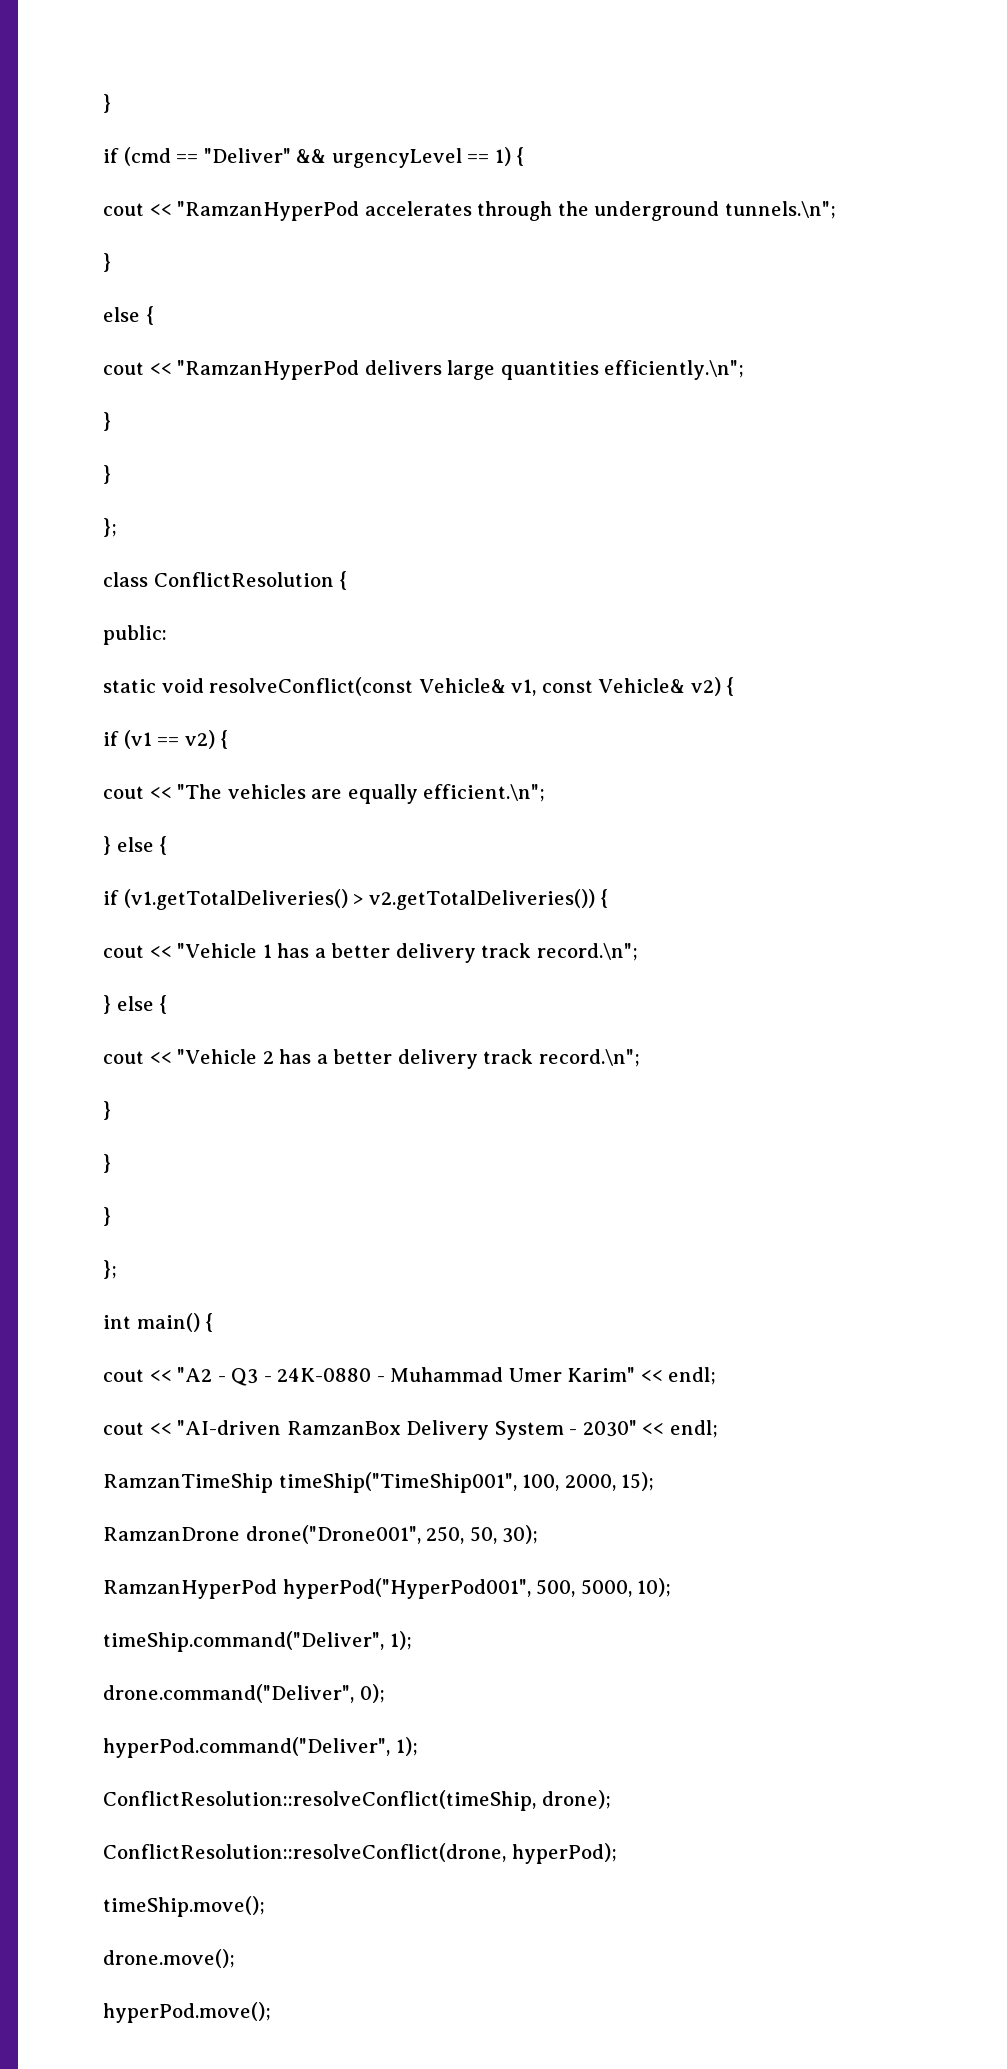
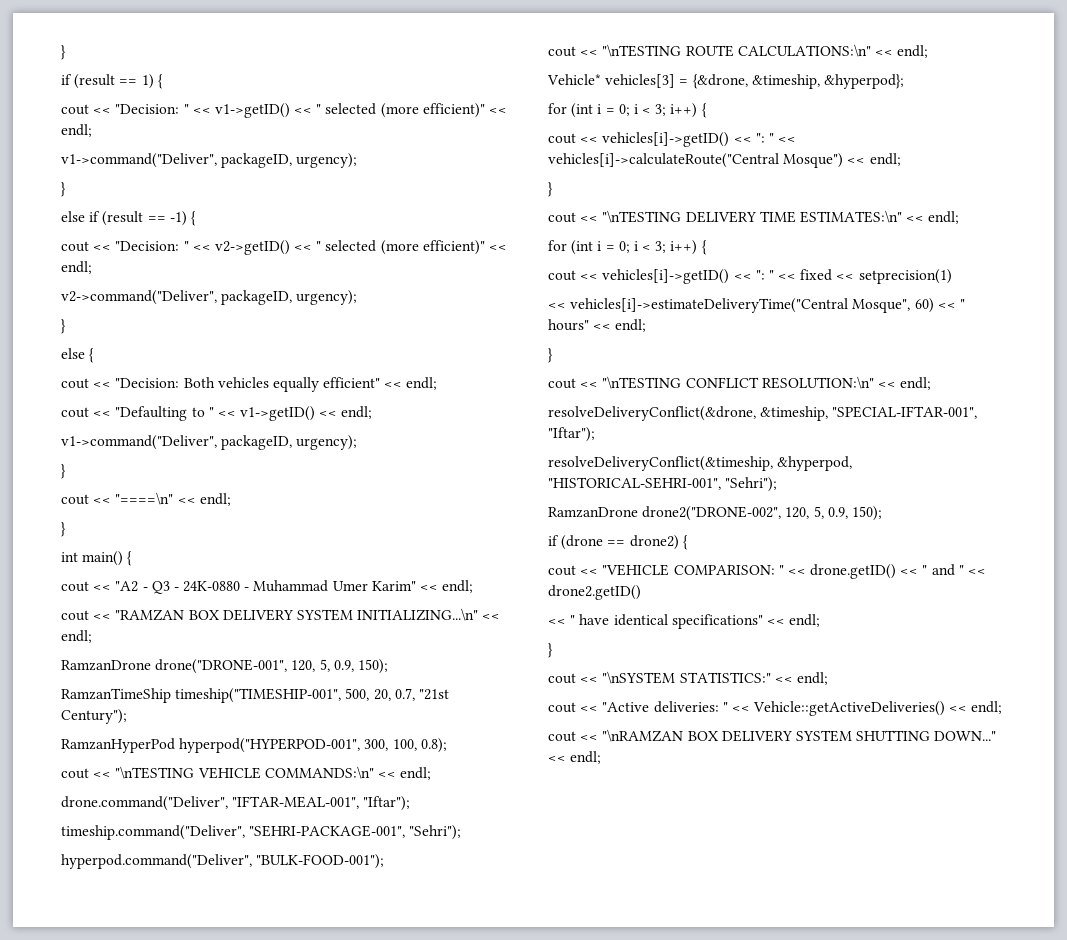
- if (cmd == "Deliver" && urgencyLevel == 1) {
+ if (result == 1) {
- cout << "RamzanHyperPod accelerates through the underground tunnels.\n";
+ cout << "Decision: " << v1->getID() << " selected (more efficient)" << endl;
+ v1->command("Deliver", packageID, urgency);
+ }
+ else if (result == -1) {
+ cout << "Decision: " << v2->getID() << " selected (more efficient)" << endl;
+ v2->command("Deliver", packageID, urgency);
- cout << "RamzanHyperPod delivers large quantities efficiently.\n";
+ cout << "Decision: Both vehicles equally efficient" << endl;
+ cout << "Defaulting to " << v1->getID() << endl;
+ v1->command("Deliver", packageID, urgency);
  }
+ cout << "====\n" << endl;
  }
- };
- class ConflictResolution {
- public:
- static void resolveConflict(const Vehicle& v1, const Vehicle& v2) {
- if (v1 == v2) {
- cout << "The vehicles are equally efficient.\n";
- } else {
- if (v1.getTotalDeliveries() > v2.getTotalDeliveries()) {
- cout << "Vehicle 1 has a better delivery track record.\n";
- } else {
- cout << "Vehicle 2 has a better delivery track record.\n";
- }
- }
- }
- };
- cout << "AI-driven RamzanBox Delivery System - 2030" << endl;
- RamzanTimeShip timeShip("TimeShip001", 100, 2000, 15);
- RamzanDrone drone("Drone001", 250, 50, 30);
- RamzanHyperPod hyperPod("HyperPod001", 500, 5000, 10);
- timeShip.command("Deliver", 1);
- drone.command("Deliver", 0);
- hyperPod.command("Deliver", 1);
- ConflictResolution::resolveConflict(timeShip, drone);
- ConflictResolution::resolveConflict(drone, hyperPod);
- timeShip.move();
- drone.move();
- hyperPod.move();
+ cout << "RAMZAN BOX DELIVERY SYSTEM INITIALIZING...\n" << endl;
+ RamzanDrone drone("DRONE-001", 120, 5, 0.9, 150);
+ RamzanTimeShip timeship("TIMESHIP-001", 500, 20, 0.7, "21st Century");
+ RamzanHyperPod hyperpod("HYPERPOD-001", 300, 100, 0.8);
+ cout << "\nTESTING VEHICLE COMMANDS:\n" << endl;
+ drone.command("Deliver", "IFTAR-MEAL-001", "Iftar");
+ timeship.command("Deliver", "SEHRI-PACKAGE-001", "Sehri");
+ hyperpod.command("Deliver", "BULK-FOOD-001");
+ cout << "\nTESTING ROUTE CALCULATIONS:\n" << endl;
+ Vehicle* vehicles[3] = {&drone, &timeship, &hyperpod};
+ for (int i = 0; i < 3; i++) {
+ cout << vehicles[i]->getID() << ": " << vehicles[i]->calculateRoute("Central Mosque") << endl;
+ }
+ cout << "\nTESTING DELIVERY TIME ESTIMATES:\n" << endl;
+ for (int i = 0; i < 3; i++) {
+ cout << vehicles[i]->getID() << ": " << fixed << setprecision(1)
+ << vehicles[i]->estimateDeliveryTime("Central Mosque", 60) << " hours" << endl;
+ }
+ cout << "\nTESTING CONFLICT RESOLUTION:\n" << endl;
+ resolveDeliveryConflict(&drone, &timeship, "SPECIAL-IFTAR-001", "Iftar");
+ resolveDeliveryConflict(&timeship, &hyperpod, "HISTORICAL-SEHRI-001", "Sehri");
+ RamzanDrone drone2("DRONE-002", 120, 5, 0.9, 150);
+ if (drone == drone2) {
+ cout << "VEHICLE COMPARISON: " << drone.getID() << " and " << drone2.getID()
+ << " have identical specifications" << endl;
+ }
+ cout << "\nSYSTEM STATISTICS:" << endl;
+ cout << "Active deliveries: " << Vehicle::getActiveDeliveries() << endl;
+ cout << "\nRAMZAN BOX DELIVERY SYSTEM SHUTTING DOWN..." << endl;

